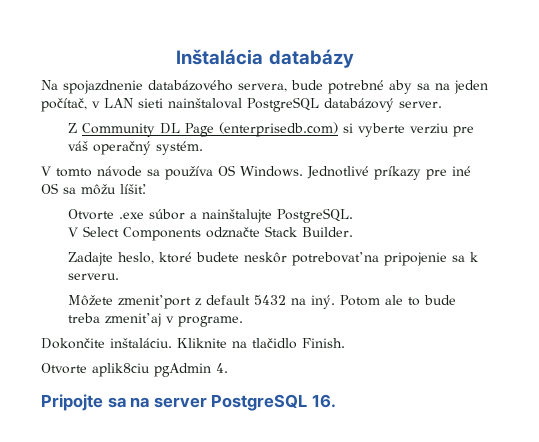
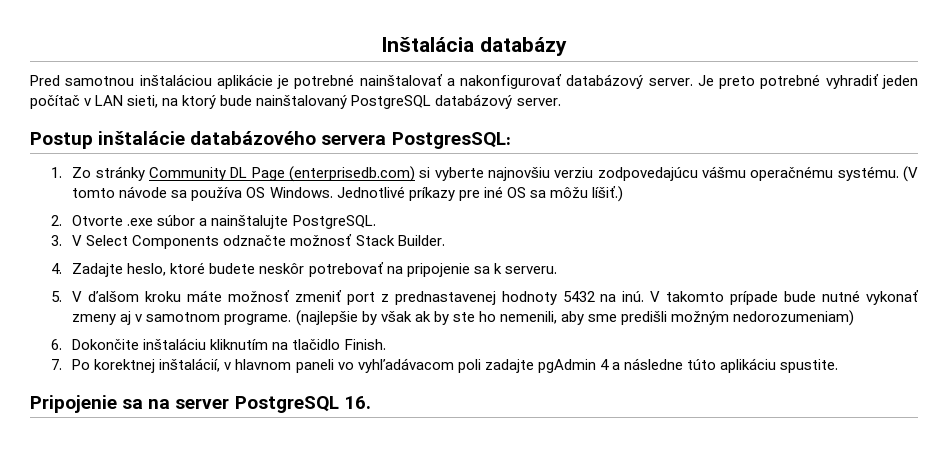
- Na spojazdnenie databázového servera, bude potrebné aby sa na jeden počítač, v LAN sieti nainštaloval PostgreSQL databázový server.
- Z Community DL Page (enterprisedb.com) si vyberte verziu pre váš operačný systém.
- V tomto návode sa používa OS Windows.
+ Pred samotnou inštaláciou aplikácie je potrebné nainštalovať a nakonfigurovať databázový server. Je preto potrebné vyhradiť jeden počítač v LAN sieti, na ktorý bude nainštalovaný PostgreSQL databázový server.
+ Postup inštalácie databázového servera PostgresSQL:
+ 1. Zo stránky Community DL Page (enterprisedb.com) si vyberte najnovšiu verziu zodpovedajúcu vášmu operačnému systému. (V tomto návode sa používa OS Windows.
- Jednotlivé príkazy pre iné OS sa môžu líšiť.
- Otvorte .exe súbor a nainštalujte PostgreSQL.
+ Jednotlivé príkazy pre iné OS sa môžu líšiť.)
+ 2. Otvorte .exe súbor a nainštalujte PostgreSQL.
- V Select Components odznačte Stack Builder.
+ 3. V Select Components odznačte možnosť Stack Builder.
- Zadajte heslo, ktoré budete neskôr potrebovať na pripojenie sa k serveru.
+ 4. Zadajte heslo, ktoré budete neskôr potrebovať na pripojenie sa k serveru.
- Môžete zmeniť port z default 5432 na iný. Potom ale to bude treba zmeniť aj v programe.
- Dokončite inštaláciu. Kliknite na tlačidlo Finish.
- Otvorte aplik8ciu pgAdmin 4.
- Pripojte sa na server PostgreSQL 16.
+ 5. V ďalšom kroku máte možnosť zmeniť port z prednastavenej hodnoty 5432 na inú. V takomto prípade bude nutné vykonať zmeny aj v samotnom programe. (najlepšie by však ak by ste ho nemenili, aby sme predišli možným nedorozumeniam)
+ 6. Dokončite inštaláciu kliknutím na tlačidlo Finish.
+ 7. Po korektnej inštalácií, v hlavnom paneli vo vyhľadávacom poli zadajte pgAdmin 4 a následne túto aplikáciu spustite.
+ Pripojenie sa na server PostgreSQL 16.

